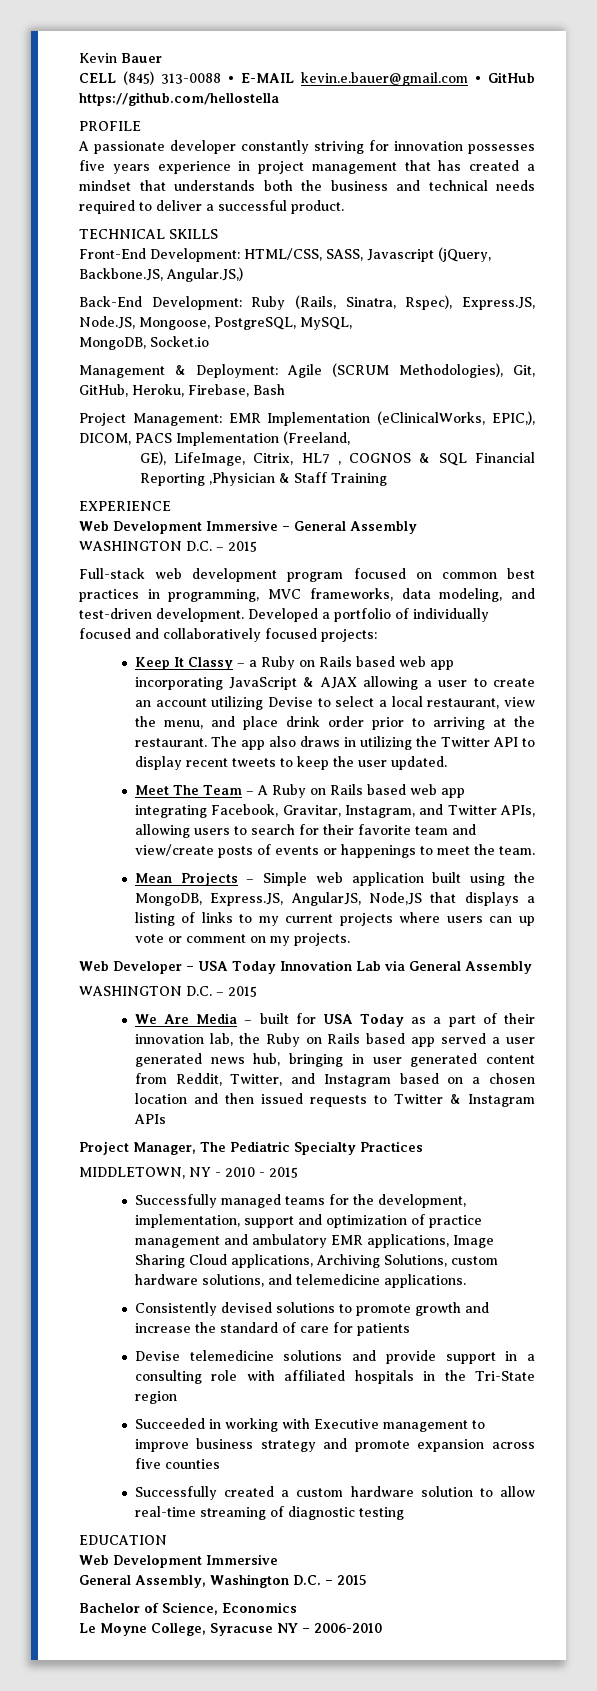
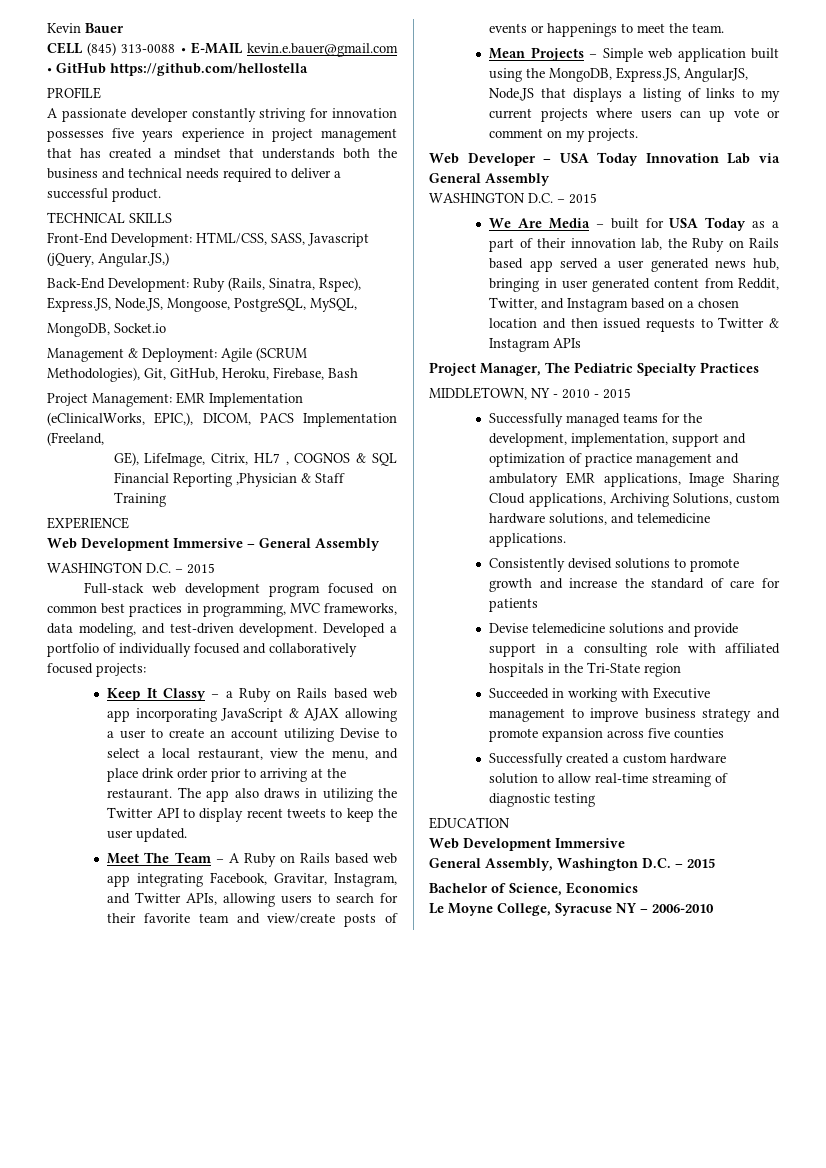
- Front-End Development: HTML/CSS, SASS, Javascript (jQuery, Backbone.JS, Angular.JS,)
+ Front-End Development: HTML/CSS, SASS, Javascript (jQuery, Angular.JS,)

